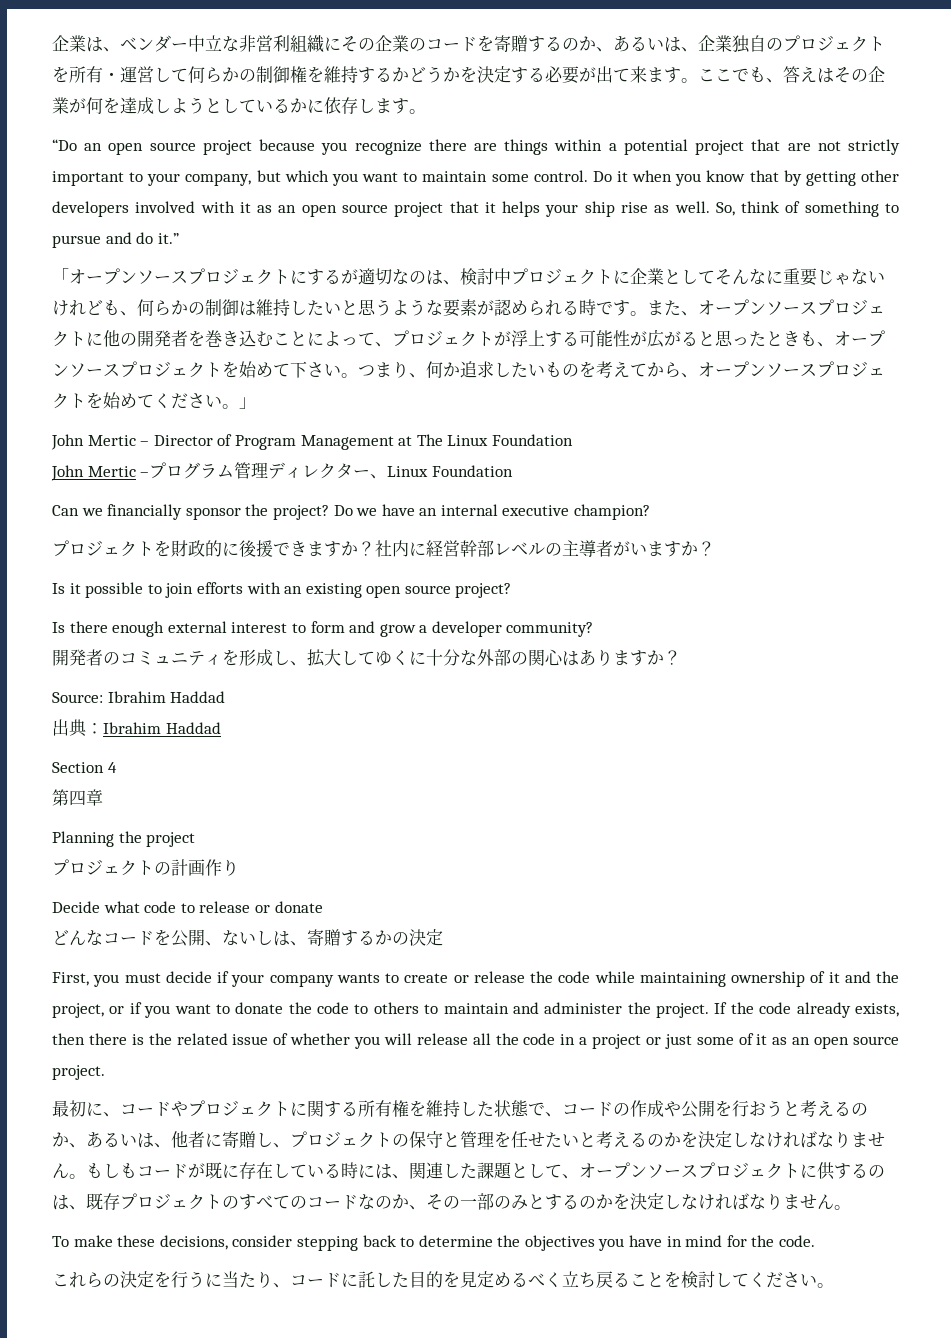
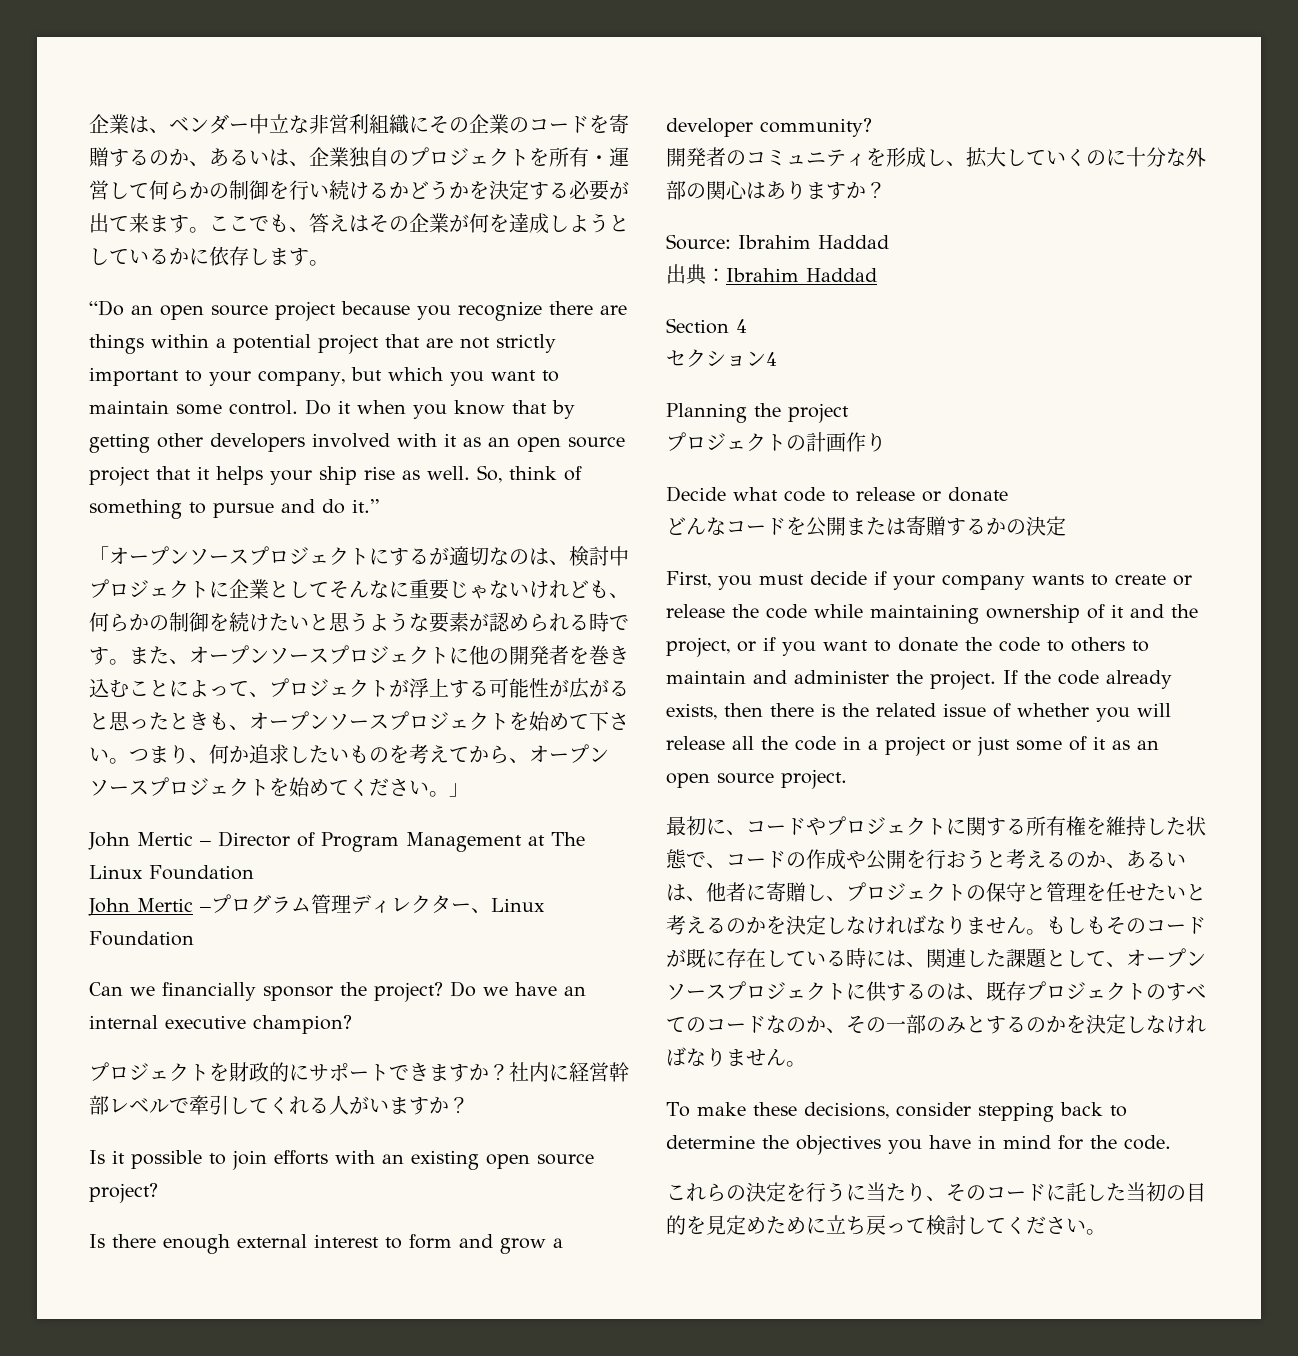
- 企業は、ベンダー中立な非営利組織にその企業のコードを寄贈するのか、あるいは、企業独自のプロジェクトを所有・運営して何らかの制御権を維持するかどうかを決定する必要が出て来ます。
+ 企業は、ベンダー中立な非営利組織にその企業のコードを寄贈するのか、あるいは、企業独自のプロジェクトを所有・運営して何らかの制御を行い続けるかどうかを決定する必要が出て来ます。
- 「オープンソースプロジェクトにするが適切なのは、検討中プロジェクトに企業としてそんなに重要じゃないけれども、何らかの制御は維持したいと思うような要素が認められる時です。
+ 「オープンソースプロジェクトにするが適切なのは、検討中プロジェクトに企業としてそんなに重要じゃないけれども、何らかの制御を続けたいと思うような要素が認められる時です。
- プロジェクトを財政的に後援できますか？
+ プロジェクトを財政的にサポートできますか？
- 社内に経営幹部レベルの主導者がいますか？
+ 社内に経営幹部レベルで牽引してくれる人がいますか？
- 開発者のコミュニティを形成し、拡大してゆくに十分な外部の関心はありますか？
+ 開発者のコミュニティを形成し、拡大していくのに十分な外部の関心はありますか？
- 第四章
+ セクション4
- どんなコードを公開、ないしは、寄贈するかの決定
+ どんなコードを公開または寄贈するかの決定
- もしもコードが既に存在している時には、関連した課題として、オープンソースプロジェクトに供するのは、既存プロジェクトのすべてのコードなのか、その一部のみとするのかを決定しなければなりません。
+ もしもそのコードが既に存在している時には、関連した課題として、オープンソースプロジェクトに供するのは、既存プロジェクトのすべてのコードなのか、その一部のみとするのかを決定しなければなりません。
- これらの決定を行うに当たり、コードに託した目的を見定めるべく立ち戻ることを検討してください。
+ これらの決定を行うに当たり、そのコードに託した当初の目的を見定めために立ち戻って検討してください。

